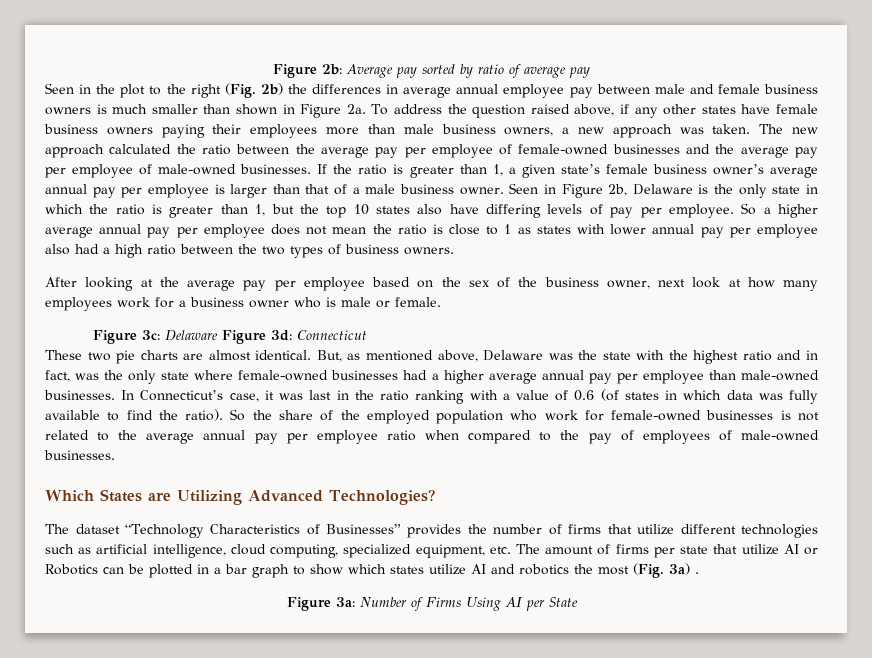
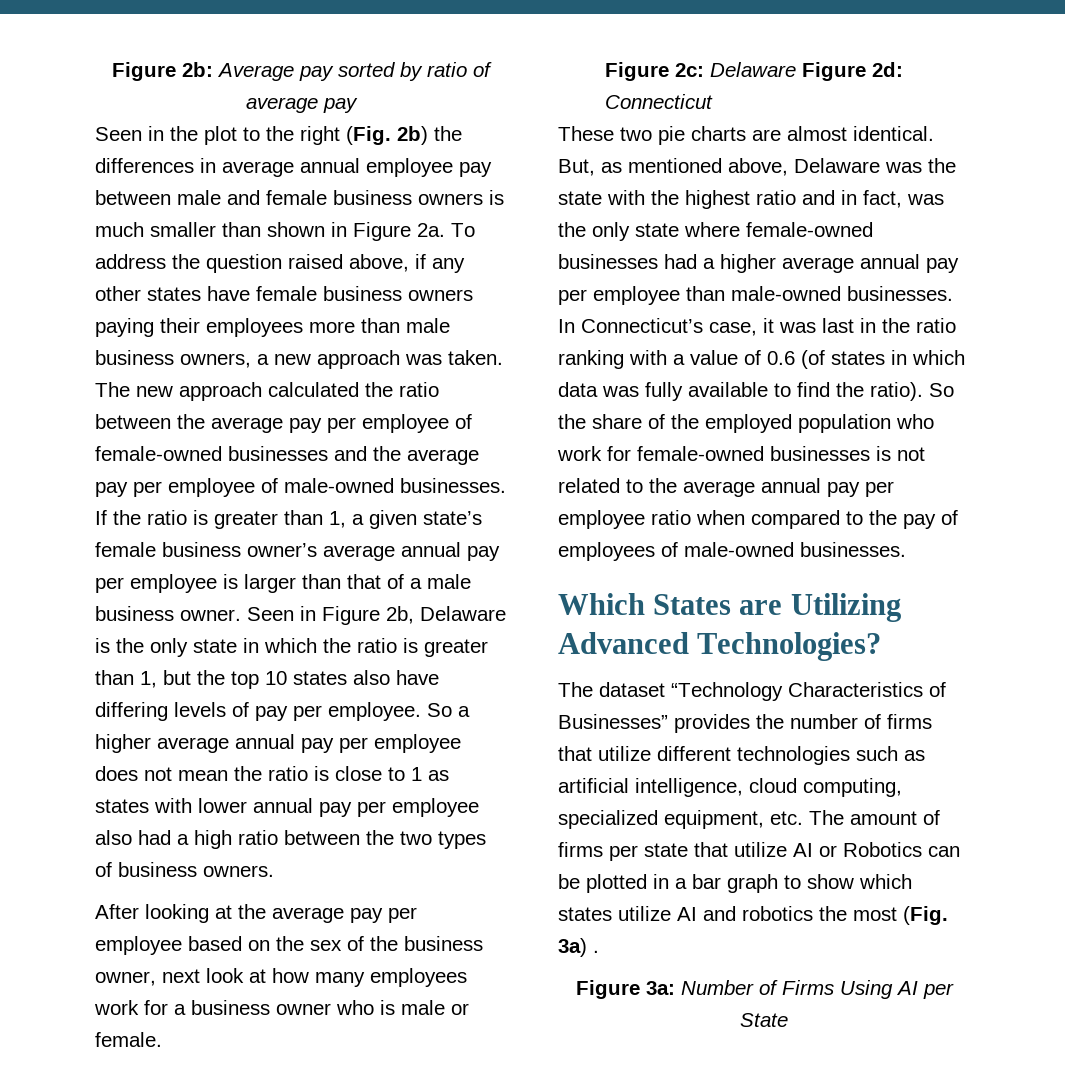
- Figure 3c: Delaware Figure 3d: Connecticut
+ Figure 2c: Delaware Figure 2d: Connecticut

